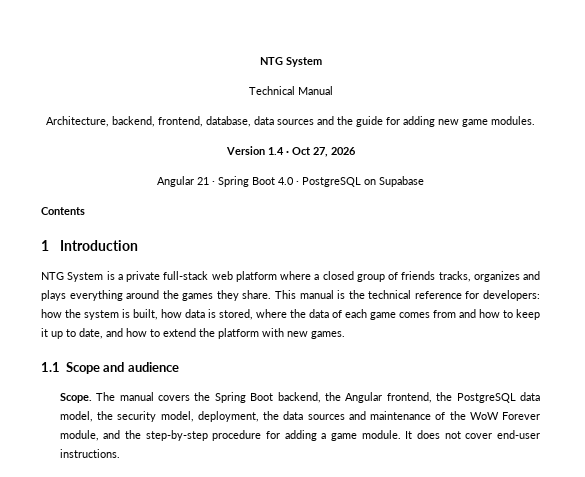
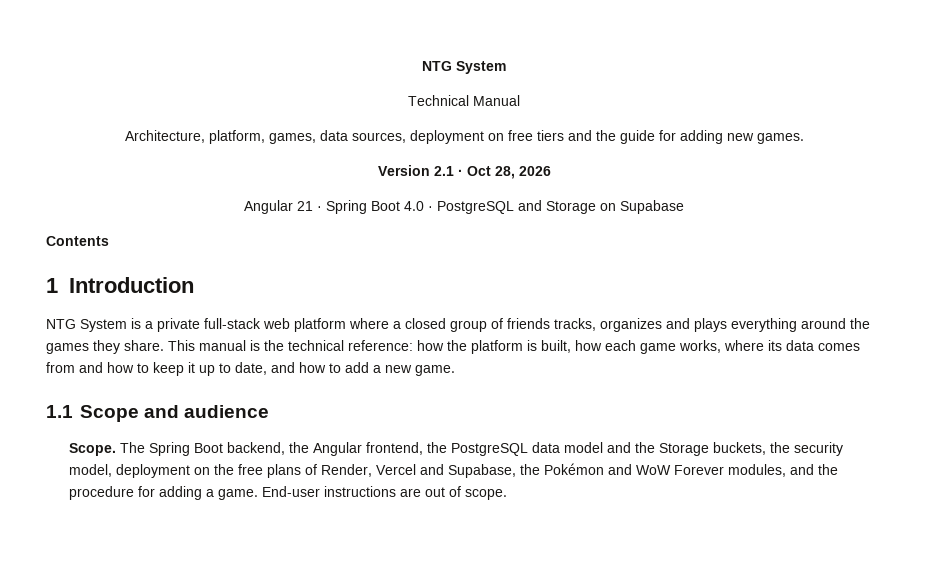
- Architecture, backend, frontend, database, data sources and the guide for adding new game modules.
+ Architecture, platform, games, data sources, deployment on free tiers and the guide for adding new games.
- Version 1.4 · Oct 27, 2026
+ Version 2.1 · Oct 28, 2026
- Angular 21 · Spring Boot 4.0 · PostgreSQL on Supabase
+ Angular 21 · Spring Boot 4.0 · PostgreSQL and Storage on Supabase
- This manual is the technical reference for developers: how the system is built, how data is stored, where the data of each game comes from and how to keep it up to date, and how to extend the platform with new games.
+ This manual is the technical reference: how the platform is built, how each game works, where its data comes from and how to keep it up to date, and how to add a new game.
- The manual covers the Spring Boot backend, the Angular frontend, the PostgreSQL data model, the security model, deployment, the data sources and maintenance of the WoW Forever module, and the step-by-step procedure for adding a game module. It does not cover end-user instructions.
+ The Spring Boot backend, the Angular frontend, the PostgreSQL data model and the Storage buckets, the security model, deployment on the free plans of Render, Vercel and Supabase, the Pokémon and WoW Forever modules, and the procedure for adding a game. End-user instructions are out of scope.

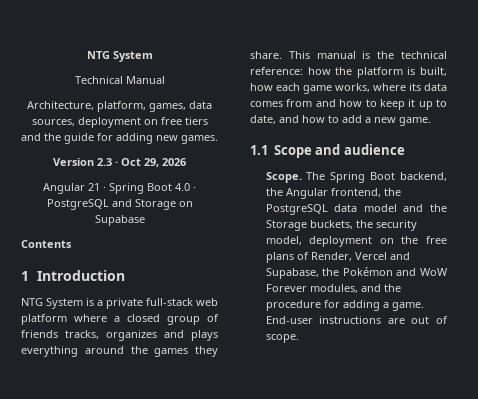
- Version 2.1 · Oct 28, 2026
+ Version 2.3 · Oct 29, 2026

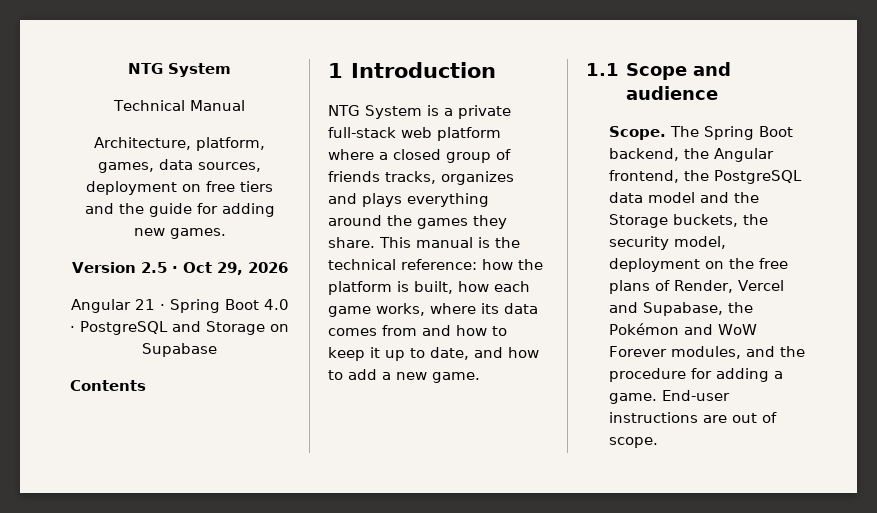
- Version 2.3 · Oct 29, 2026
+ Version 2.5 · Oct 29, 2026

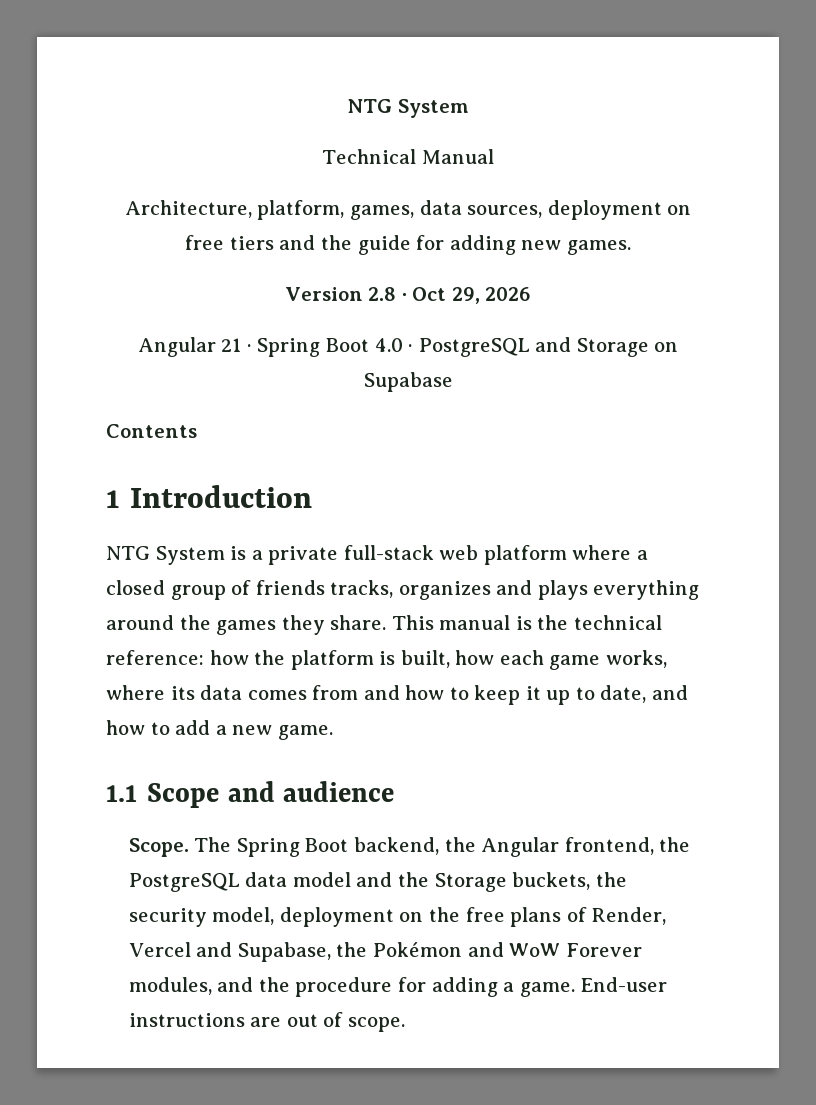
- Version 2.5 · Oct 29, 2026
+ Version 2.8 · Oct 29, 2026

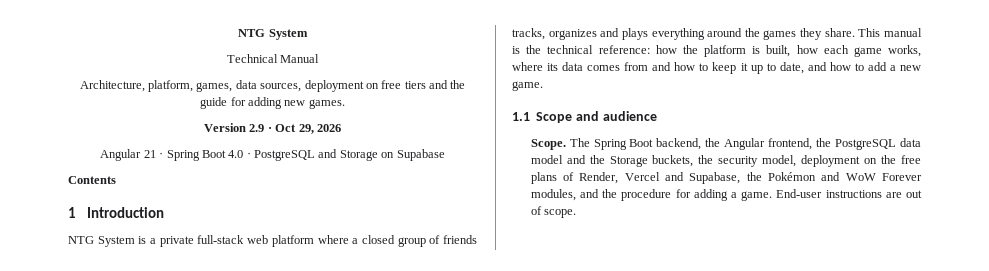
- Version 2.8 · Oct 29, 2026
+ Version 2.9 · Oct 29, 2026

